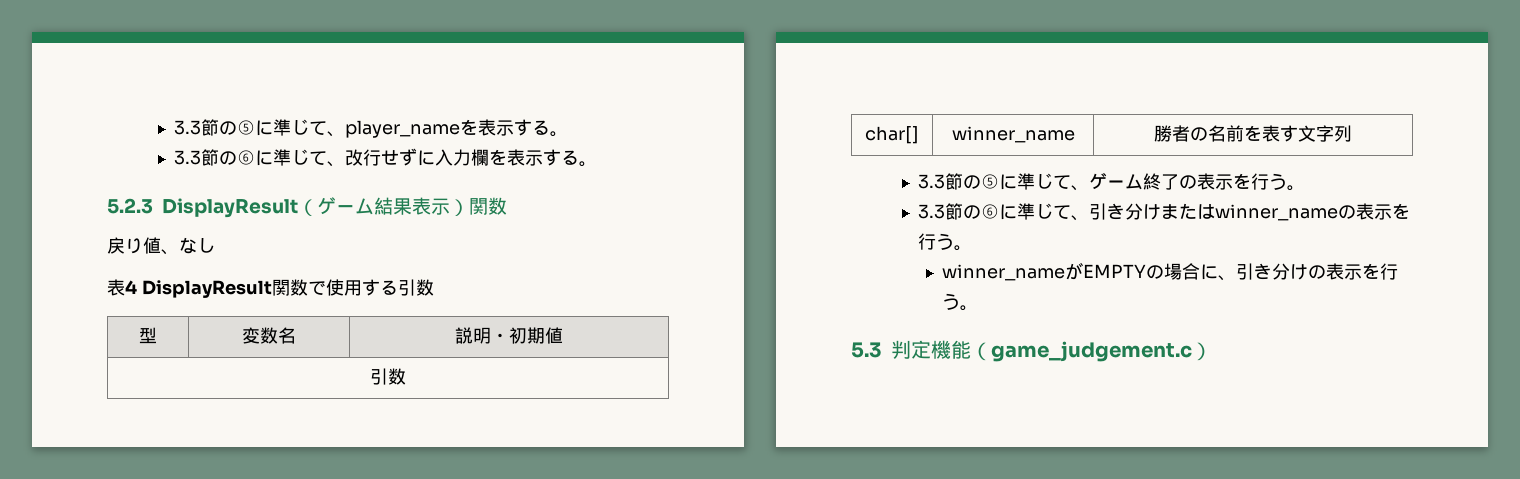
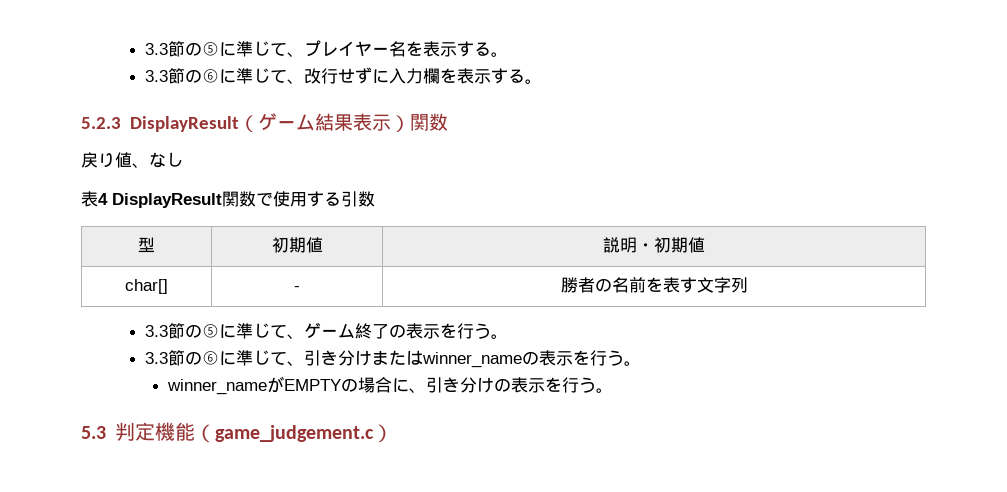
- 3.3節の⑤に準じて、player_nameを表示する。
+ 3.3節の⑤に準じて、プレイヤー名を表示する。
- 型 | 変数名 | 説明・初期値
- 引数
+ 型 | 初期値 | 説明・初期値
- char[] | winner_name | 勝者の名前を表す文字列
+ char[] | - | 勝者の名前を表す文字列

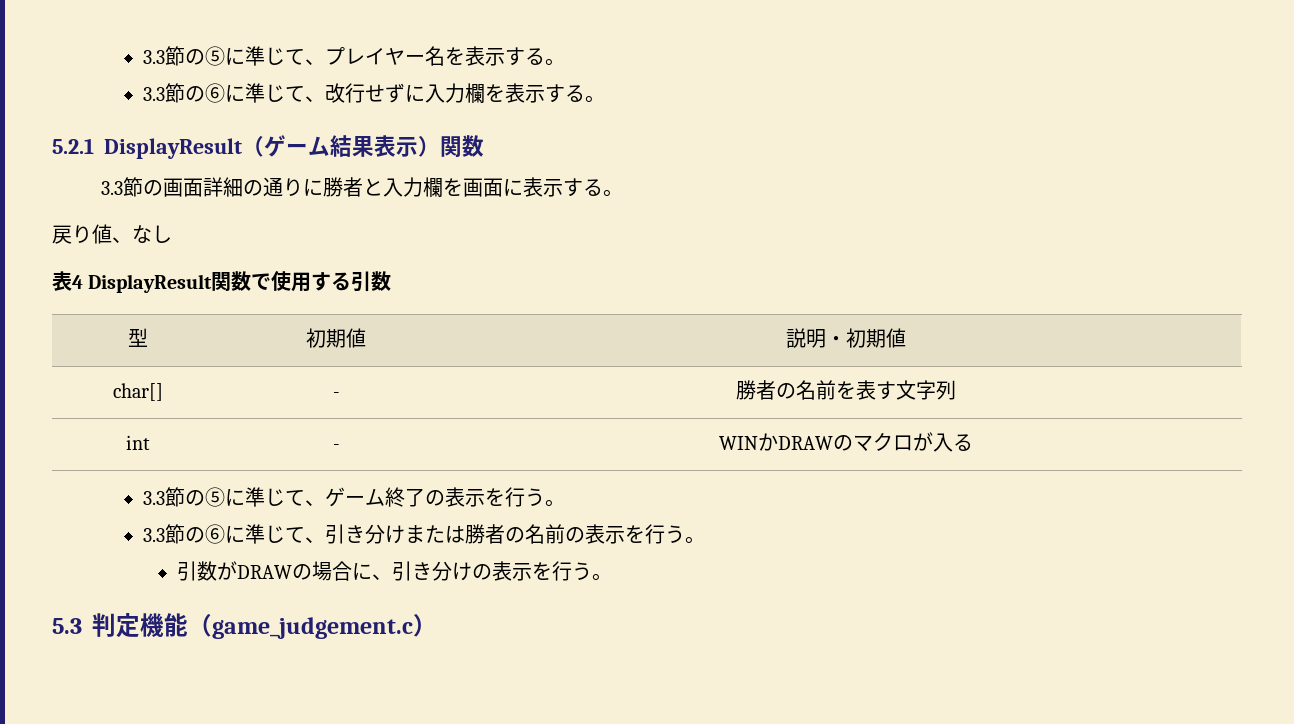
- 5.2.3 DisplayResult（ゲーム結果表示）関数
+ 5.2.1 DisplayResult（ゲーム結果表示）関数
+ 3.3節の画面詳細の通りに勝者と入力欄を画面に表示する。
+ int | - | WINかDRAWのマクロが入る
- 3.3節の⑥に準じて、引き分けまたはwinner_nameの表示を行う。
- winner_nameがEMPTYの場合に、引き分けの表示を行う。
+ 3.3節の⑥に準じて、引き分けまたは勝者の名前の表示を行う。
+ 引数がDRAWの場合に、引き分けの表示を行う。

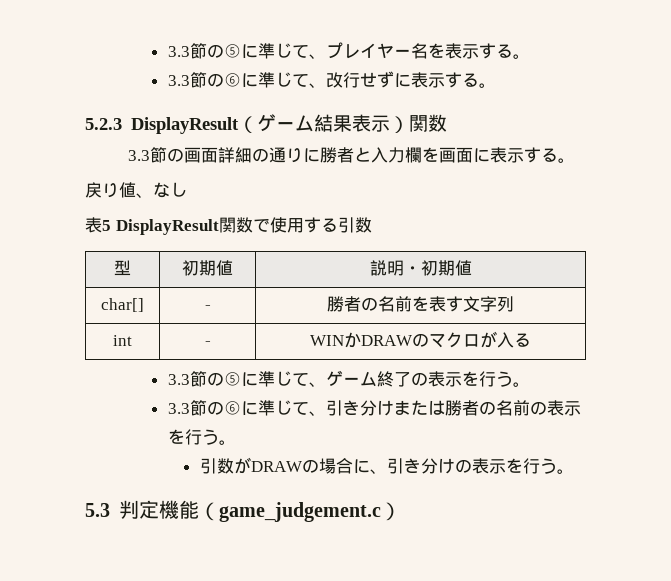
- 3.3節の⑥に準じて、改行せずに入力欄を表示する。
- 5.2.1 DisplayResult（ゲーム結果表示）関数
+ 3.3節の⑥に準じて、改行せずに表示する。
+ 5.2.3 DisplayResult（ゲーム結果表示）関数
- 表4 DisplayResult関数で使用する引数
+ 表5 DisplayResult関数で使用する引数

